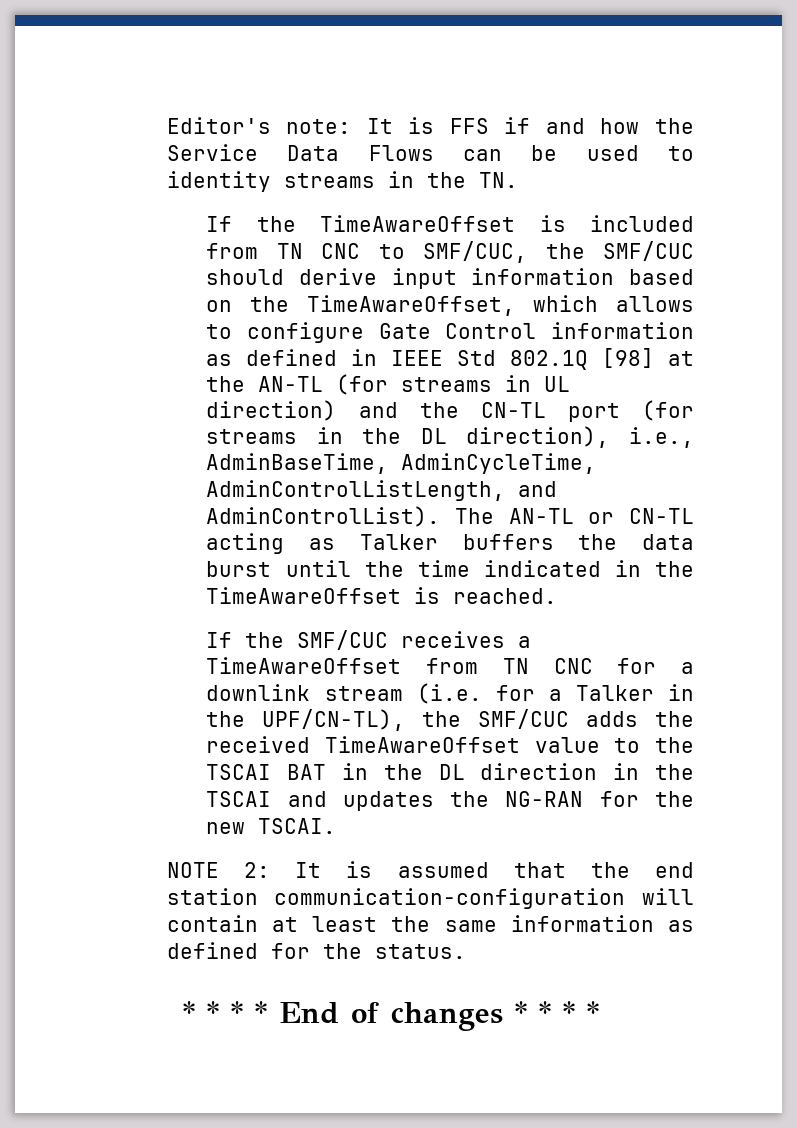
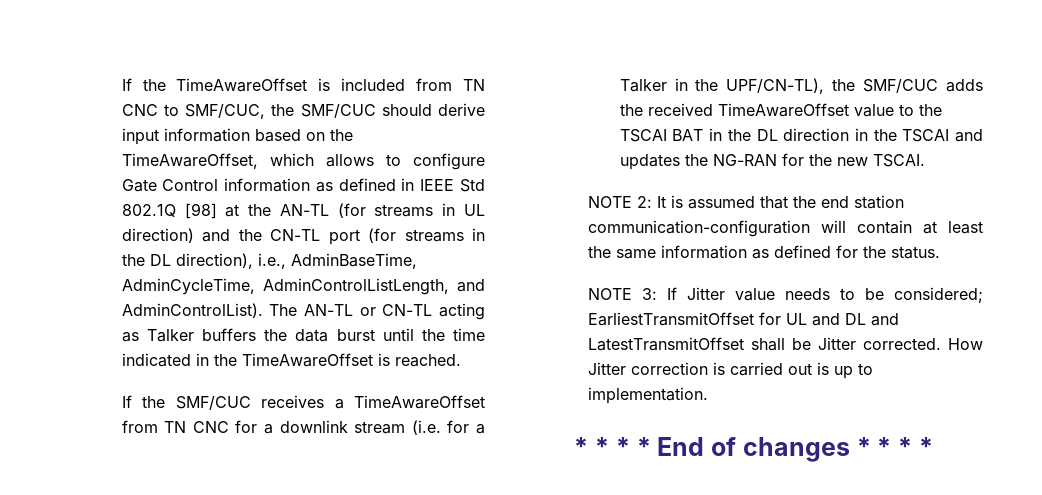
- Editor's note: It is FFS if and how the Service Data Flows can be used to identity streams in the TN.
+ NOTE 3: If Jitter value needs to be considered; EarliestTransmitOffset for UL and DL and LatestTransmitOffset shall be Jitter corrected. How Jitter correction is carried out is up to implementation.

